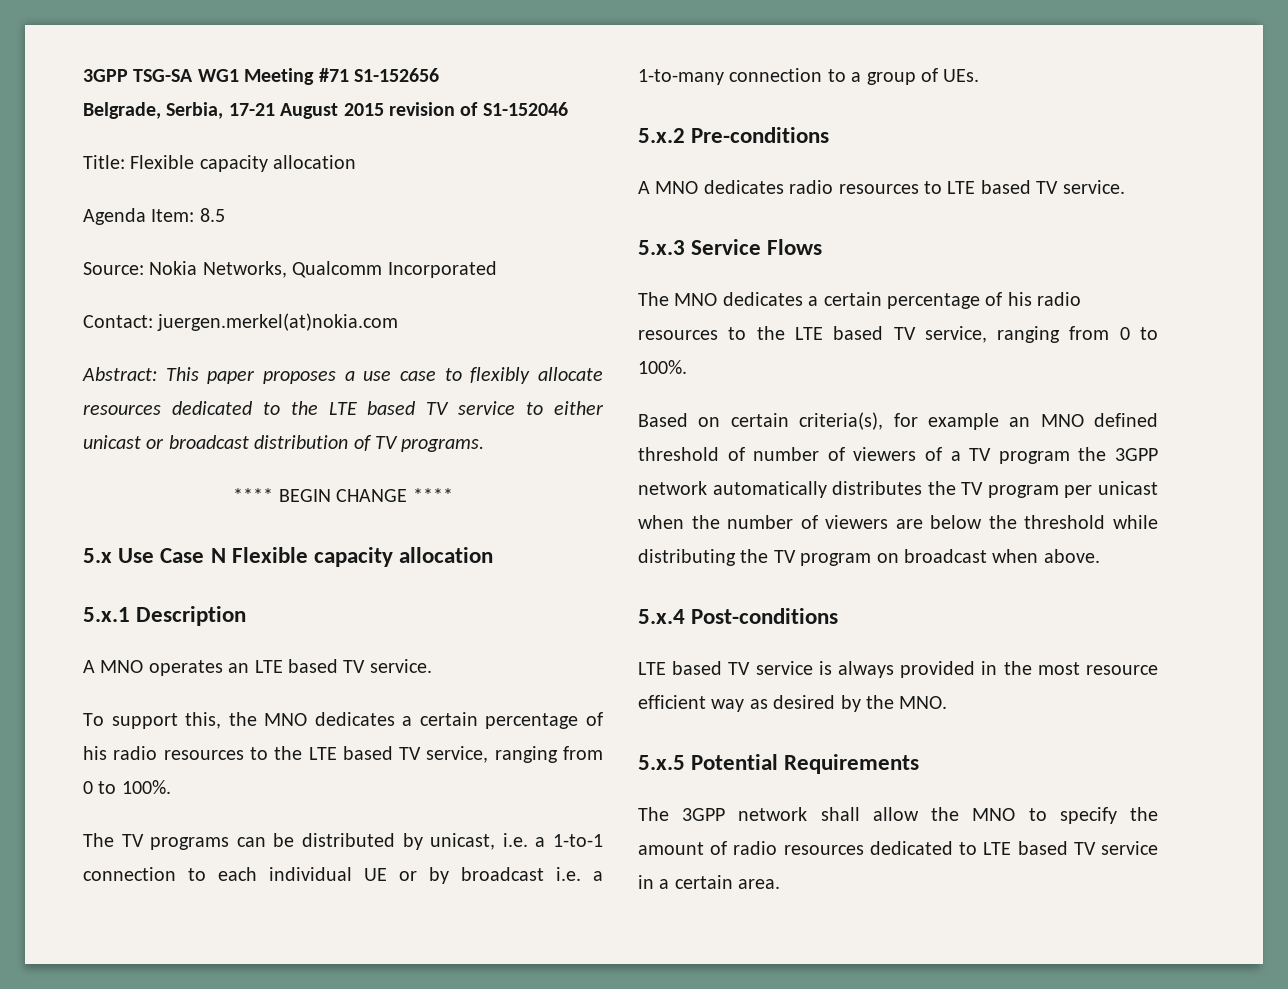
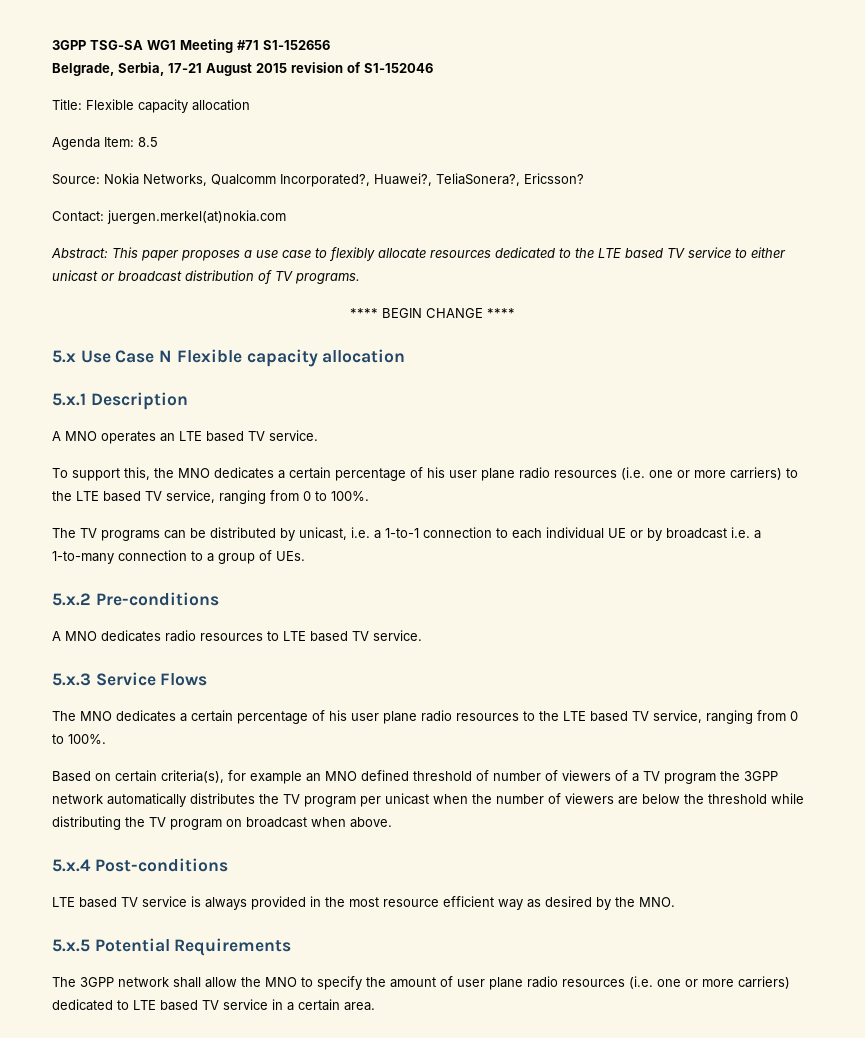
- Source: Nokia Networks, Qualcomm Incorporated
+ Source: Nokia Networks, Qualcomm Incorporated?, Huawei?, TeliaSonera?, Ericsson?
- To support this, the MNO dedicates a certain percentage of his radio resources to the LTE based TV service, ranging from 0 to 100%.
+ To support this, the MNO dedicates a certain percentage of his user plane radio resources (i.e. one or more carriers) to the LTE based TV service, ranging from 0 to 100%.
- The MNO dedicates a certain percentage of his radio resources to the LTE based TV service, ranging from 0 to 100%.
+ The MNO dedicates a certain percentage of his user plane radio resources to the LTE based TV service, ranging from 0 to 100%.
- The 3GPP network shall allow the MNO to specify the amount of radio resources dedicated to LTE based TV service in a certain area.
+ The 3GPP network shall allow the MNO to specify the amount of user plane radio resources (i.e. one or more carriers) dedicated to LTE based TV service in a certain area.

